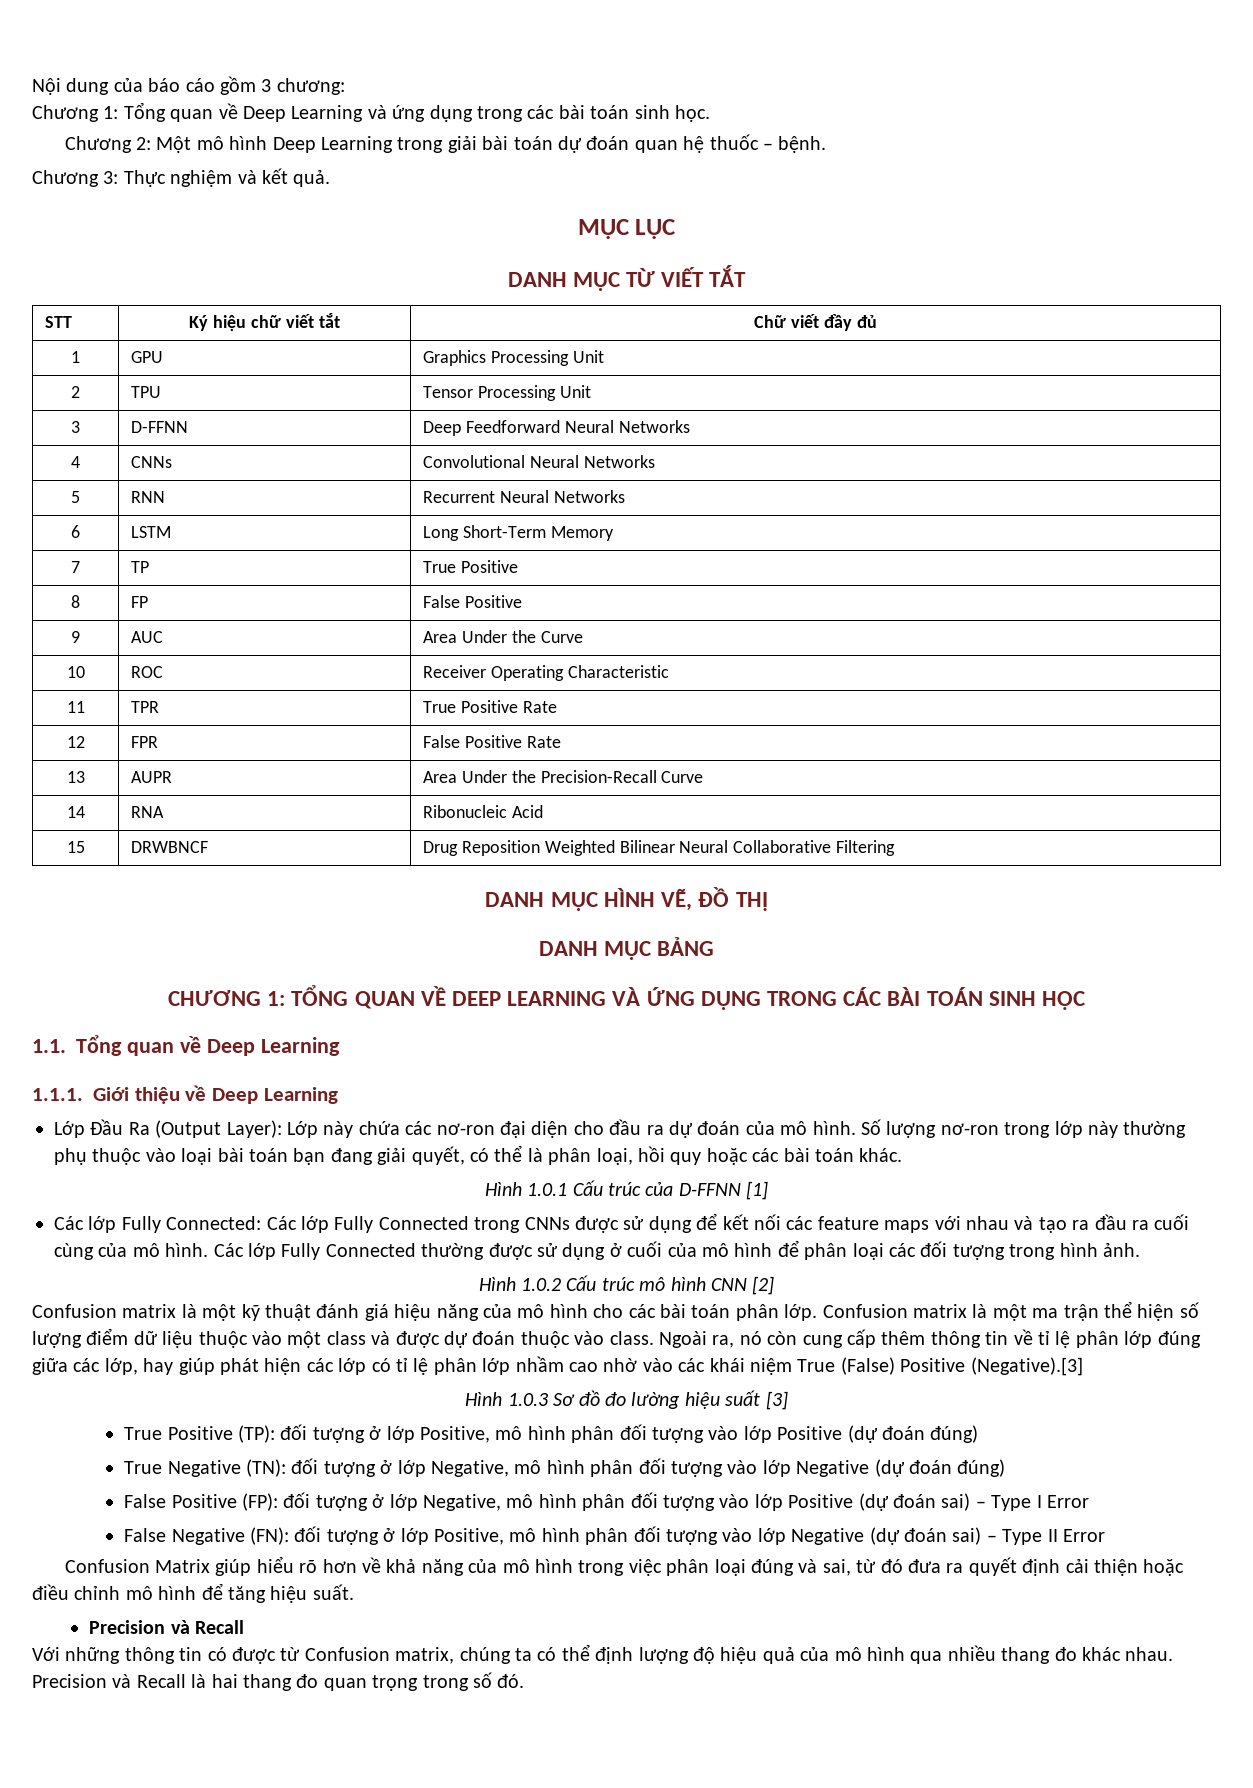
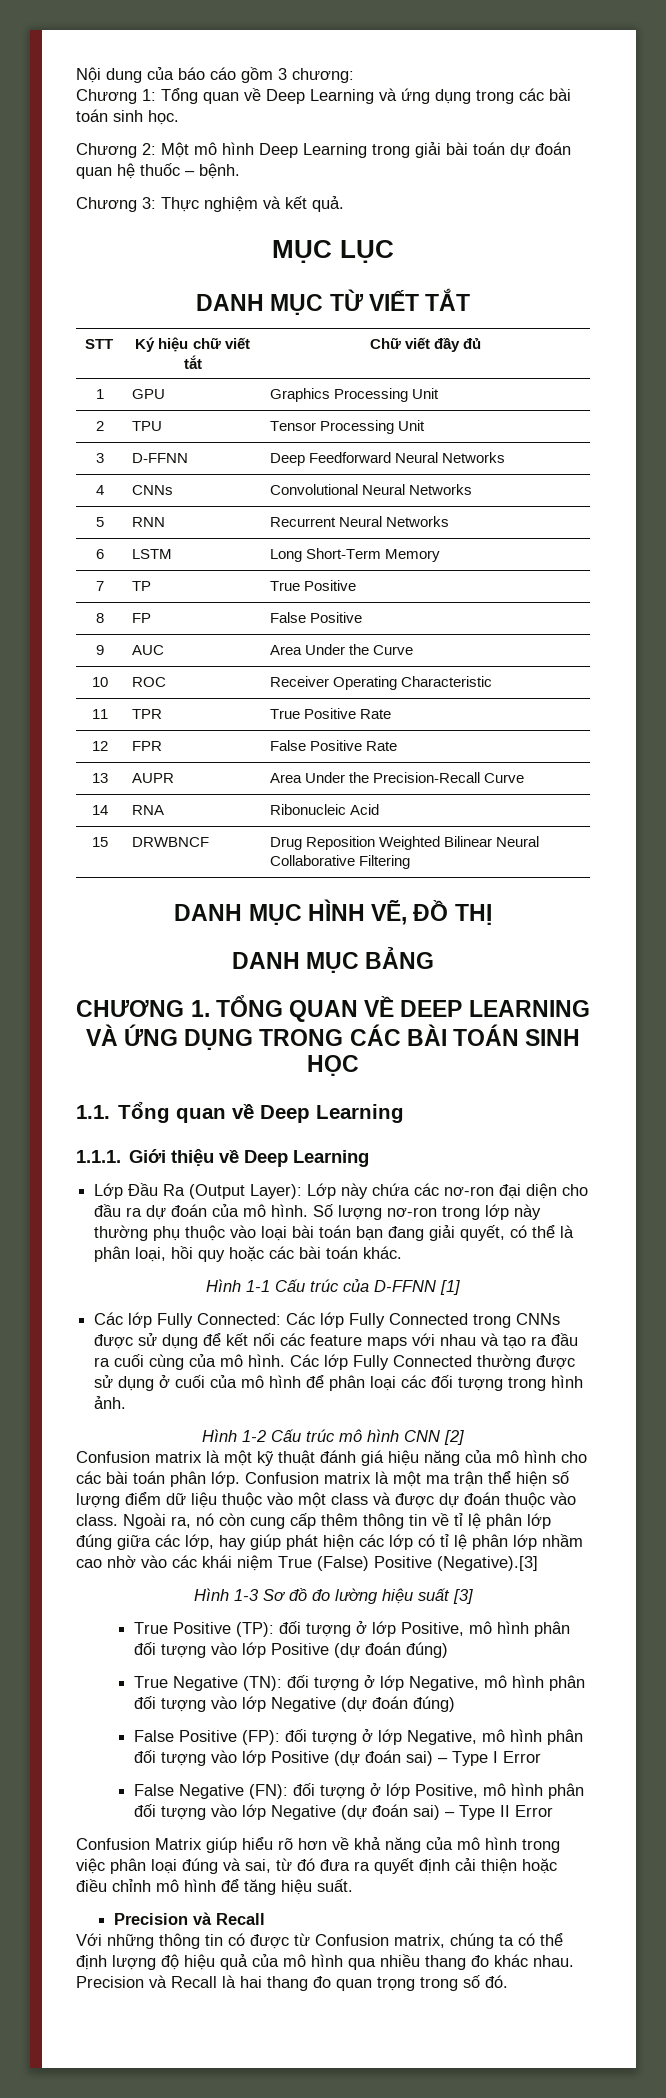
- CHƯƠNG 1: TỔNG QUAN VỀ DEEP LEARNING VÀ ỨNG DỤNG TRONG CÁC BÀI TOÁN SINH HỌC
+ CHƯƠNG 1. TỔNG QUAN VỀ DEEP LEARNING VÀ ỨNG DỤNG TRONG CÁC BÀI TOÁN SINH HỌC
- Hình 1.0.1 Cấu trúc của D-FFNN [1]
+ Hình 1-1 Cấu trúc của D-FFNN [1]
- Hình 1.0.2 Cấu trúc mô hình CNN [2]
+ Hình 1-2 Cấu trúc mô hình CNN [2]
- Hình 1.0.3 Sơ đồ đo lường hiệu suất [3]
+ Hình 1-3 Sơ đồ đo lường hiệu suất [3]

